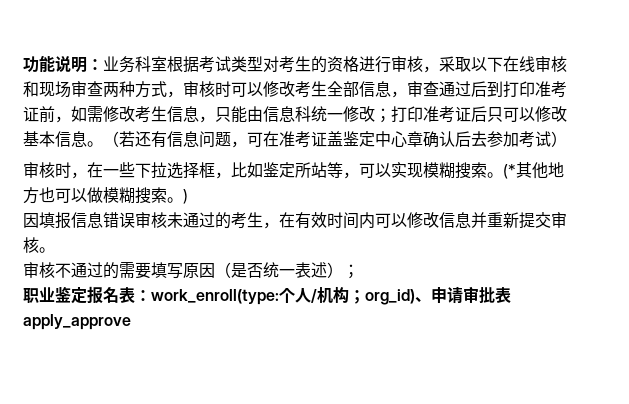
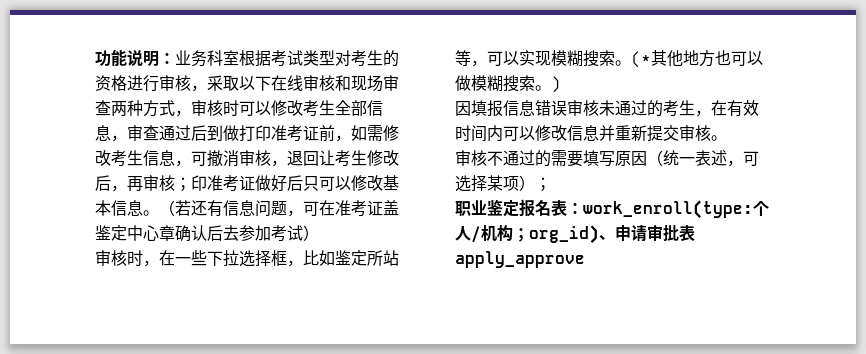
- 功能说明：业务科室根据考试类型对考生的资格进行审核，采取以下在线审核和现场审查两种方式，审核时可以修改考生全部信息，审查通过后到打印准考证前，如需修改考生信息，只能由信息科统一修改；打印准考证后只可以修改基本信息。
+ 功能说明：业务科室根据考试类型对考生的资格进行审核，采取以下在线审核和现场审查两种方式，审核时可以修改考生全部信息，审查通过后到做打印准考证前，如需修改考生信息，可撤消审核，退回让考生修改后，再审核；印准考证做好后只可以修改基本信息。
- 审核不通过的需要填写原因（是否统一表述）；
+ 审核不通过的需要填写原因（统一表述，可选择某项）；

